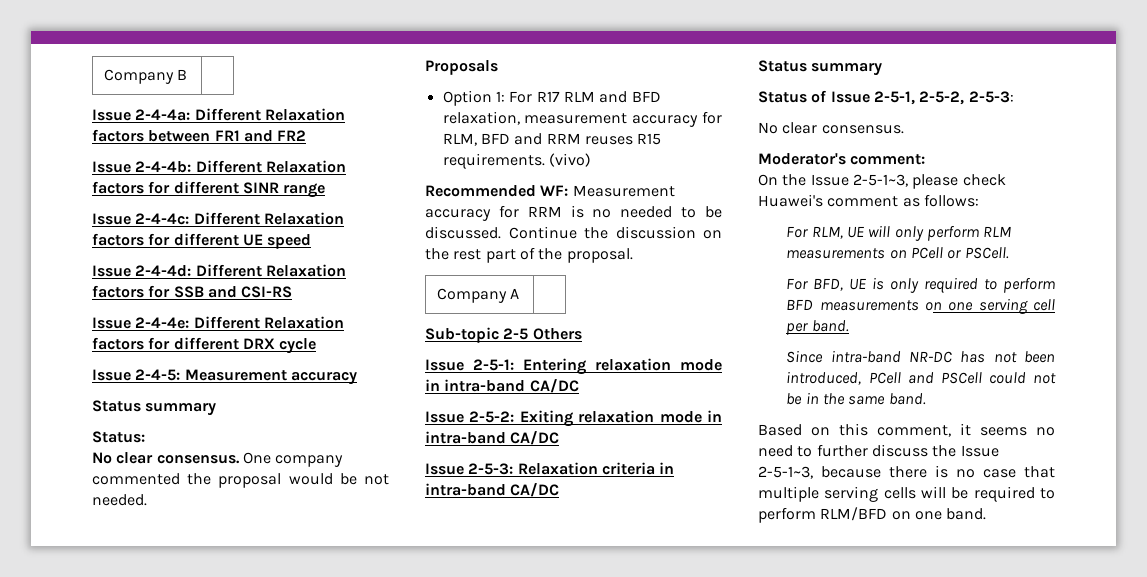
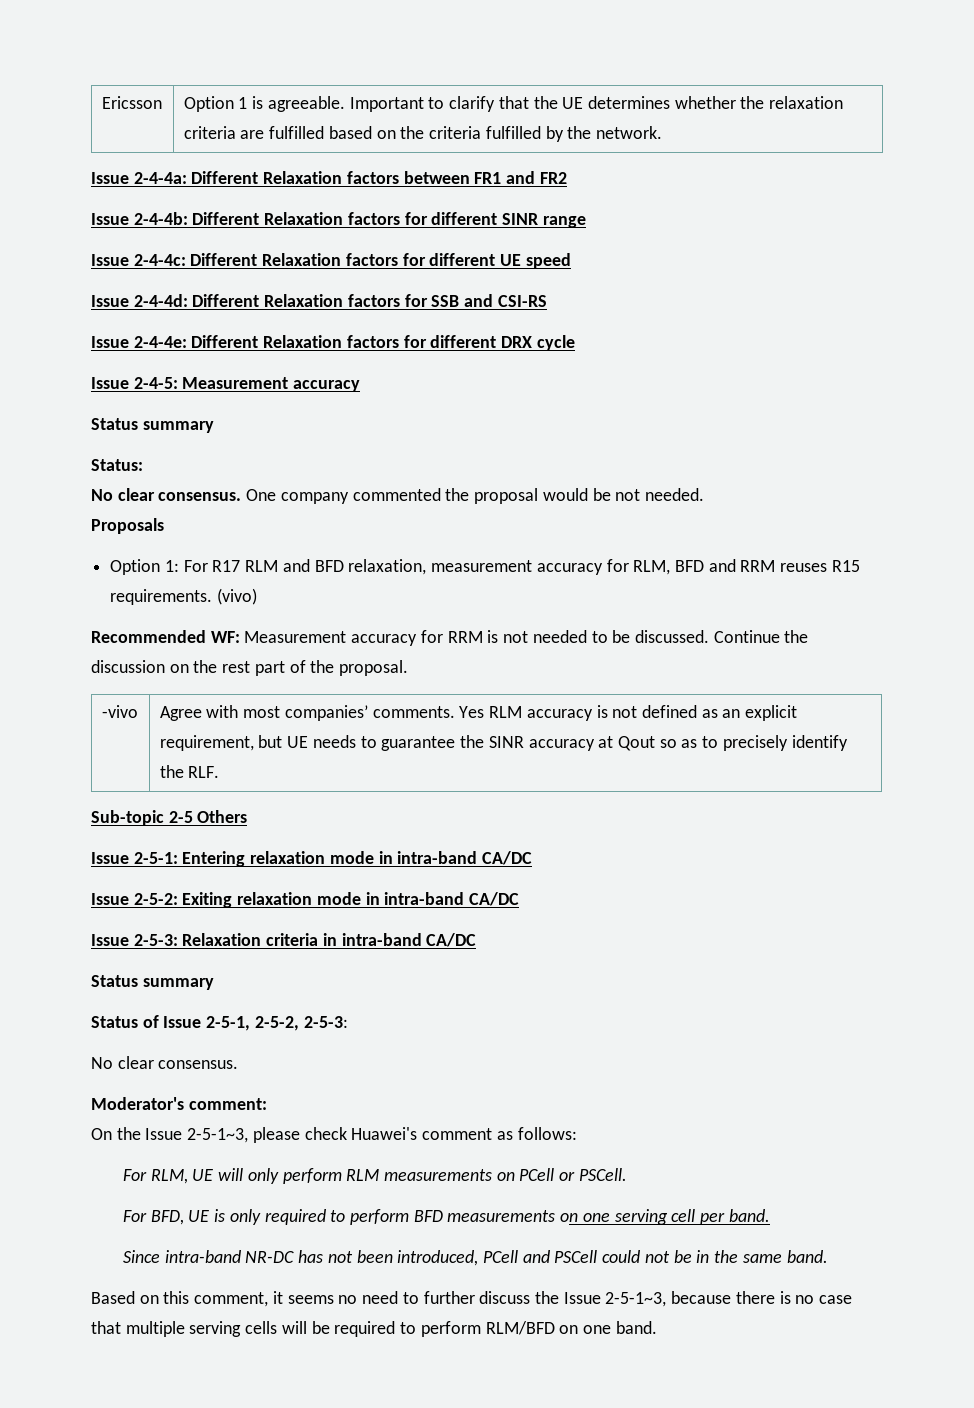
- Company B |
+ Ericsson | Option 1 is agreeable. Important to clarify that the UE determines whether the relaxation criteria are fulfilled based on the criteria fulfilled by the network.
- Recommended WF: Measurement accuracy for RRM is no needed to be discussed.
+ Recommended WF: Measurement accuracy for RRM is not needed to be discussed.
- Company A |
+ -vivo | Agree with most companies’ comments. Yes RLM accuracy is not defined as an explicit requirement, but UE needs to guarantee the SINR accuracy at Qout so as to precisely identify the RLF.

